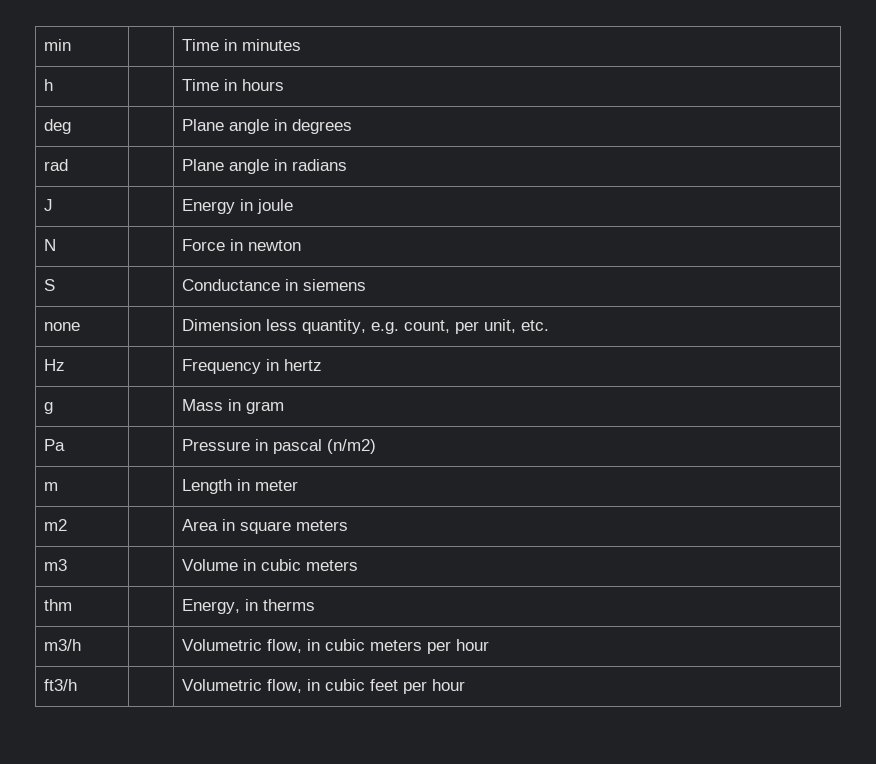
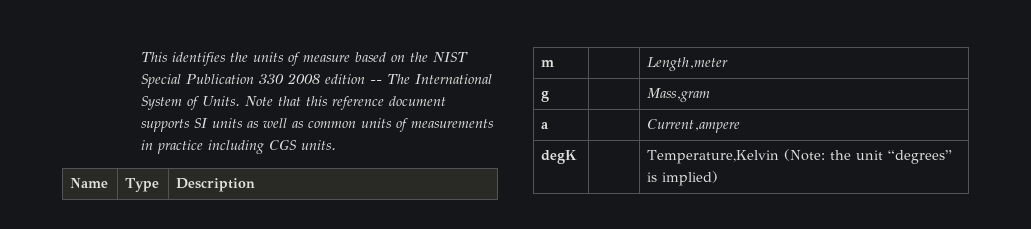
- min | | Time in minutes
- h | | Time in hours
- deg | | Plane angle in degrees
- rad | | Plane angle in radians
- J | | Energy in joule
- N | | Force in newton
- S | | Conductance in siemens
- none | | Dimension less quantity, e.g. count, per unit, etc.
- Hz | | Frequency in hertz
- g | | Mass in gram
- Pa | | Pressure in pascal (n/m2)
- m | | Length in meter
- m2 | | Area in square meters
- m3 | | Volume in cubic meters
- thm | | Energy, in therms
- m3/h | | Volumetric flow, in cubic meters per hour
- ft3/h | | Volumetric flow, in cubic feet per hour
+ This identifies the units of measure based on the NIST Special Publication 330 2008 edition -- The International System of Units. Note that this reference document supports SI units as well as common units of measurements in practice including CGS units.
+ Name | Type | Description
+ m | | Length,meter
+ g | | Mass,gram
+ a | | Current,ampere
+ degK | | Temperature,Kelvin (Note: the unit “degrees” is implied)

